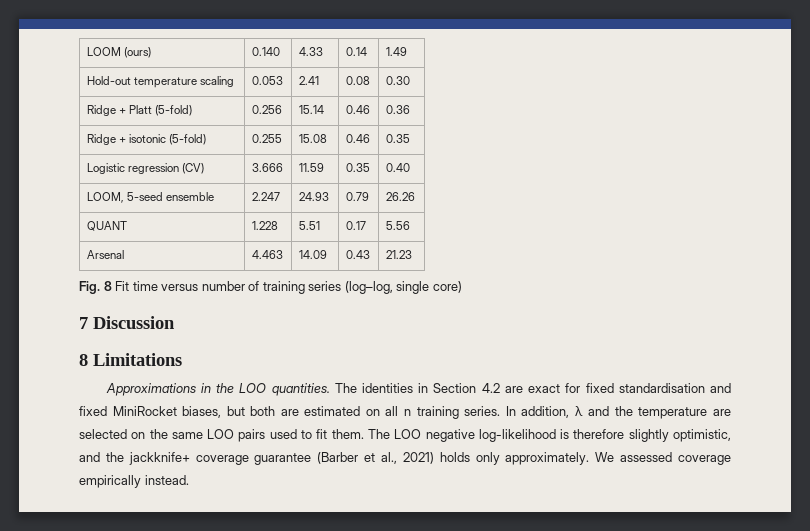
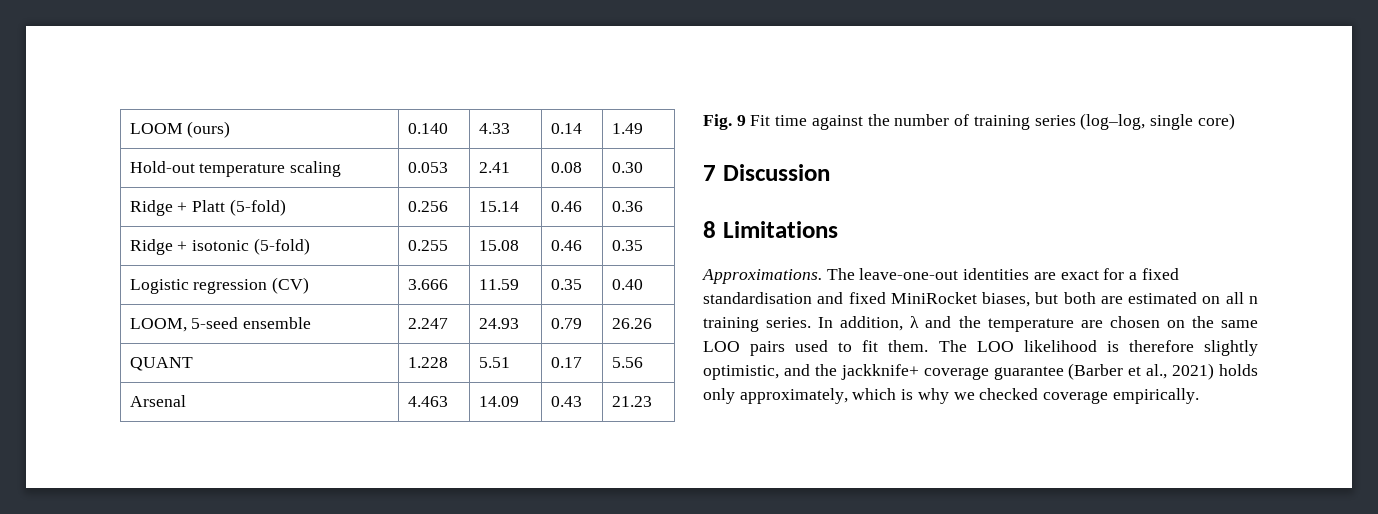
- Fig. 8 Fit time versus number of training series (log–log, single core)
+ Fig. 9 Fit time against the number of training series (log–log, single core)
- Approximations in the LOO quantities. The identities in Section 4.2 are exact for fixed standardisation and fixed MiniRocket biases, but both are estimated on all n training series.
+ Approximations. The leave-one-out identities are exact for a fixed standardisation and fixed MiniRocket biases, but both are estimated on all n training series.
- In addition, λ and the temperature are selected on the same LOO pairs used to fit them.
+ In addition, λ and the temperature are chosen on the same LOO pairs used to fit them.
- The LOO negative log-likelihood is therefore slightly optimistic, and the jackknife+ coverage guarantee (Barber et al., 2021) holds only approximately. We assessed coverage empirically instead.
+ The LOO likelihood is therefore slightly optimistic, and the jackknife+ coverage guarantee (Barber et al., 2021) holds only approximately, which is why we checked coverage empirically.

